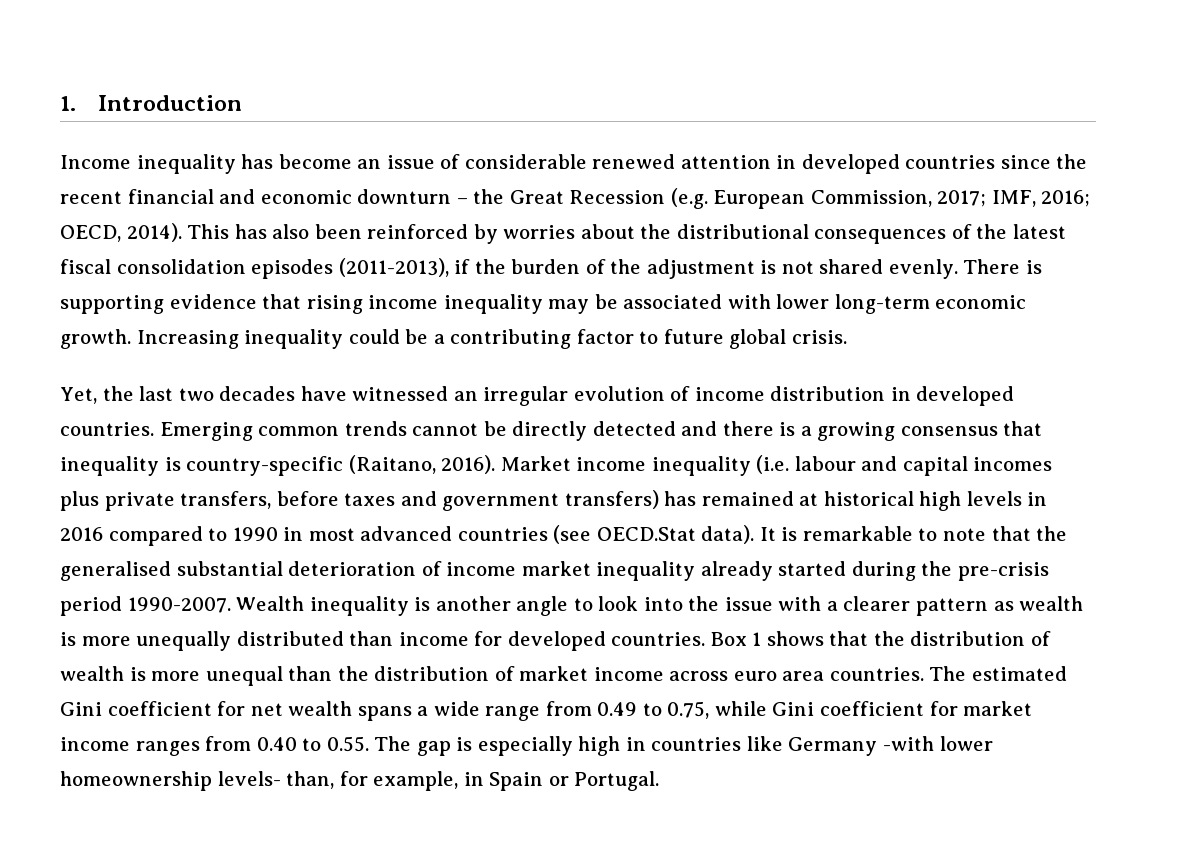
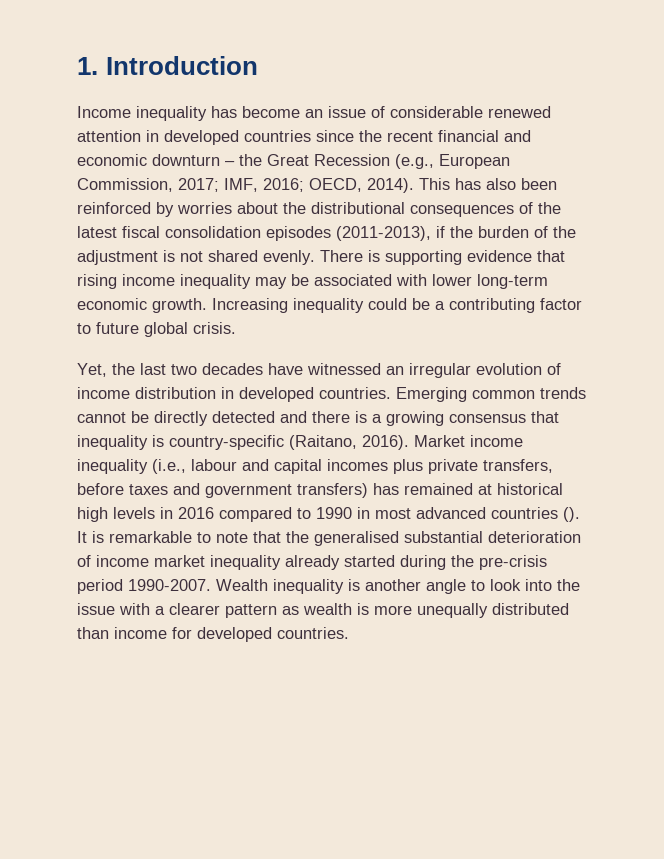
- Income inequality has become an issue of considerable renewed attention in developed countries since the recent financial and economic downturn – the Great Recession (e.g. European Commission, 2017; IMF, 2016; OECD, 2014).
+ Income inequality has become an issue of considerable renewed attention in developed countries since the recent financial and economic downturn – the Great Recession (e.g., European Commission, 2017; IMF, 2016; OECD, 2014).
- Market income inequality (i.e. labour and capital incomes plus private transfers, before taxes and government transfers) has remained at historical high levels in 2016 compared to 1990 in most advanced countries (see OECD.Stat data).
+ Market income inequality (i.e., labour and capital incomes plus private transfers, before taxes and government transfers) has remained at historical high levels in 2016 compared to 1990 in most advanced countries ().
- Box 1 shows that the distribution of wealth is more unequal than the distribution of market income across euro area countries. The estimated Gini coefficient for net wealth spans a wide range from 0.49 to 0.75, while Gini coefficient for market income ranges from 0.40 to 0.55. The gap is especially high in countries like Germany -with lower homeownership levels- than, for example, in Spain or Portugal.

